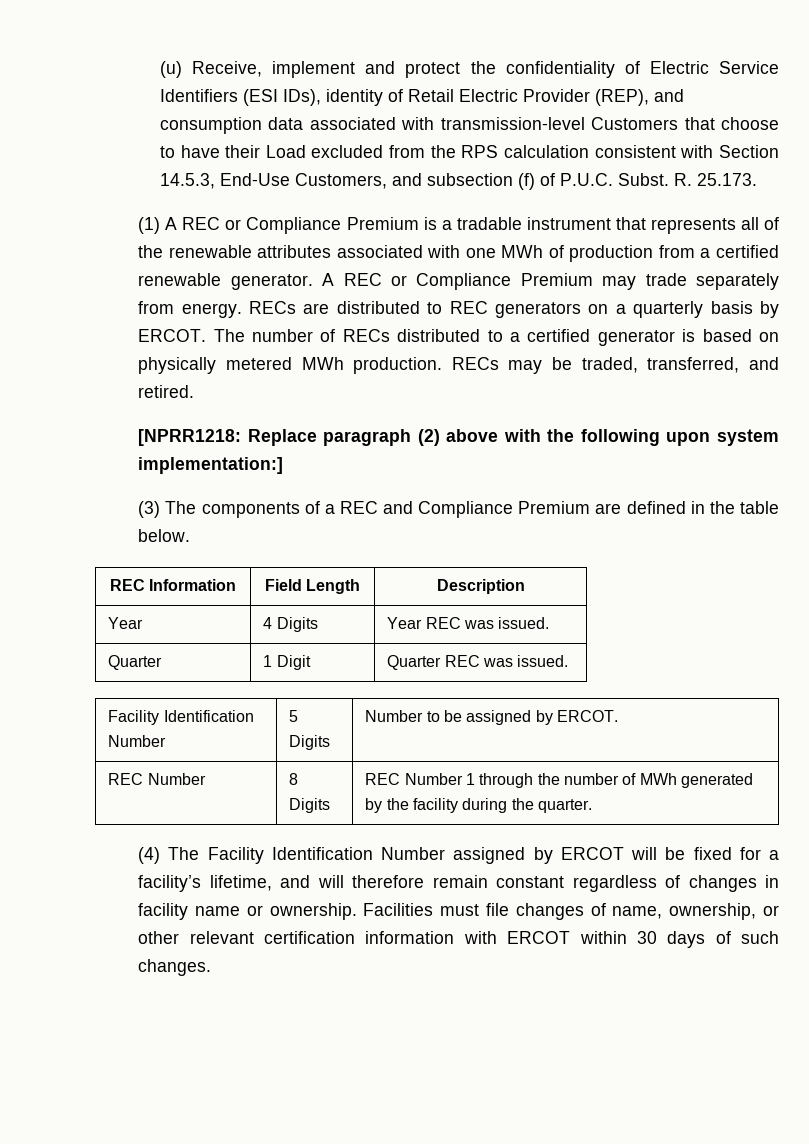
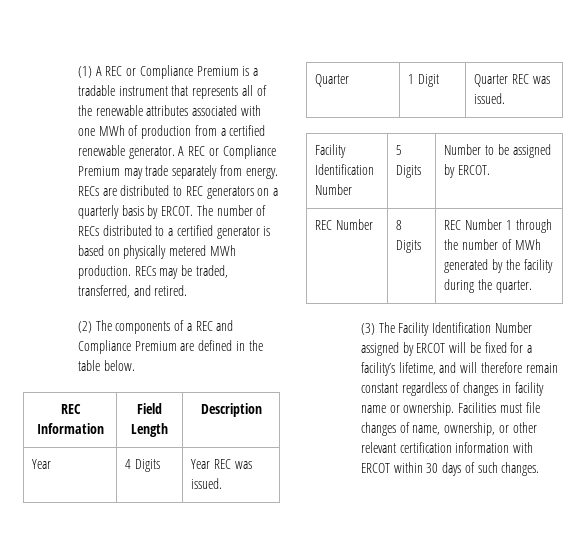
- (u) Receive, implement and protect the confidentiality of Electric Service Identifiers (ESI IDs), identity of Retail Electric Provider (REP), and consumption data associated with transmission-level Customers that choose to have their Load excluded from the RPS calculation consistent with Section 14.5.3, End-Use Customers, and subsection (f) of P.U.C. Subst. R. 25.173.
- [NPRR1218: Replace paragraph (2) above with the following upon system implementation:]
- (3) The components of a REC and Compliance Premium are defined in the table below.
+ (2) The components of a REC and Compliance Premium are defined in the table below.
- (4) The Facility Identification Number assigned by ERCOT will be fixed for a facility’s lifetime, and will therefore remain constant regardless of changes in facility name or ownership.
+ (3) The Facility Identification Number assigned by ERCOT will be fixed for a facility’s lifetime, and will therefore remain constant regardless of changes in facility name or ownership.

